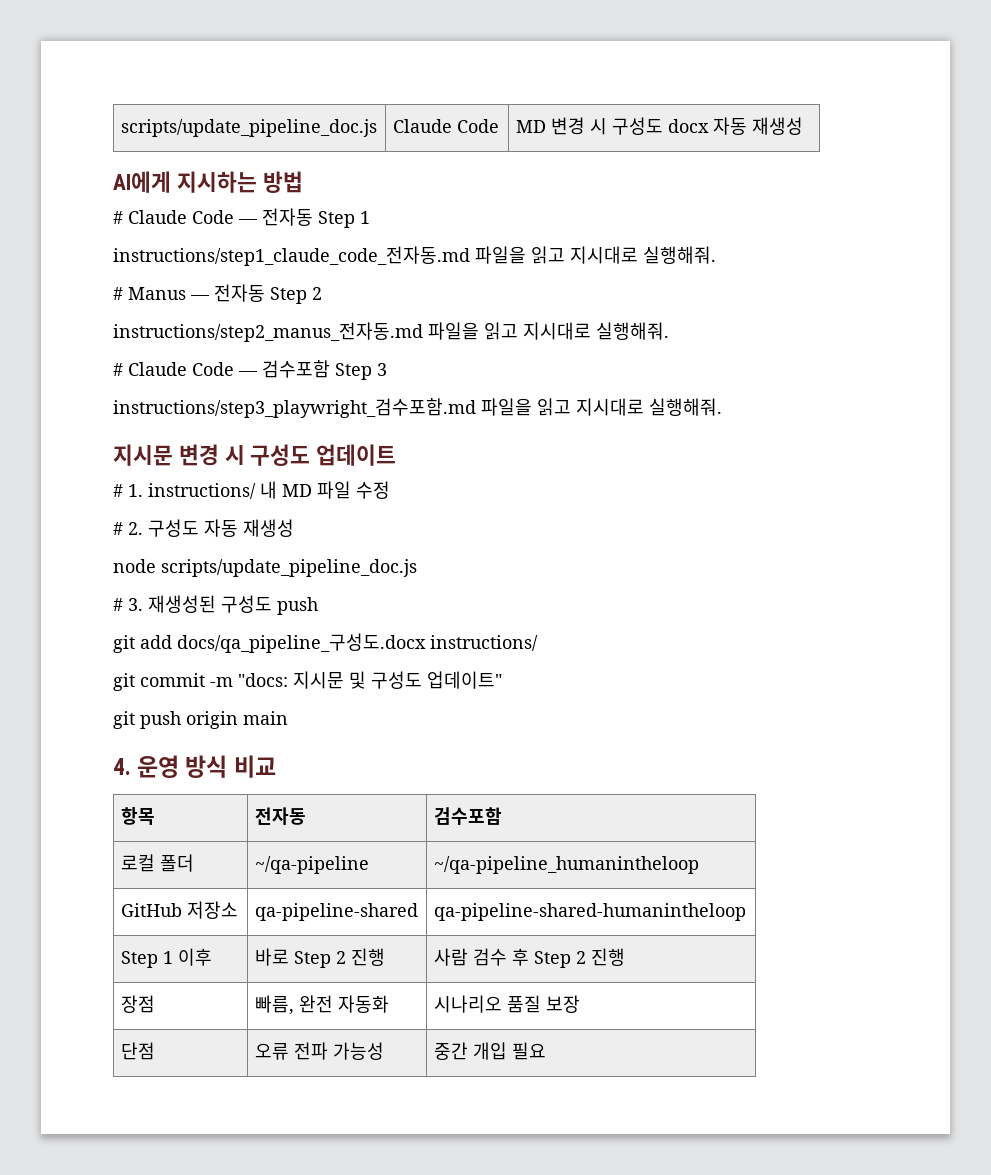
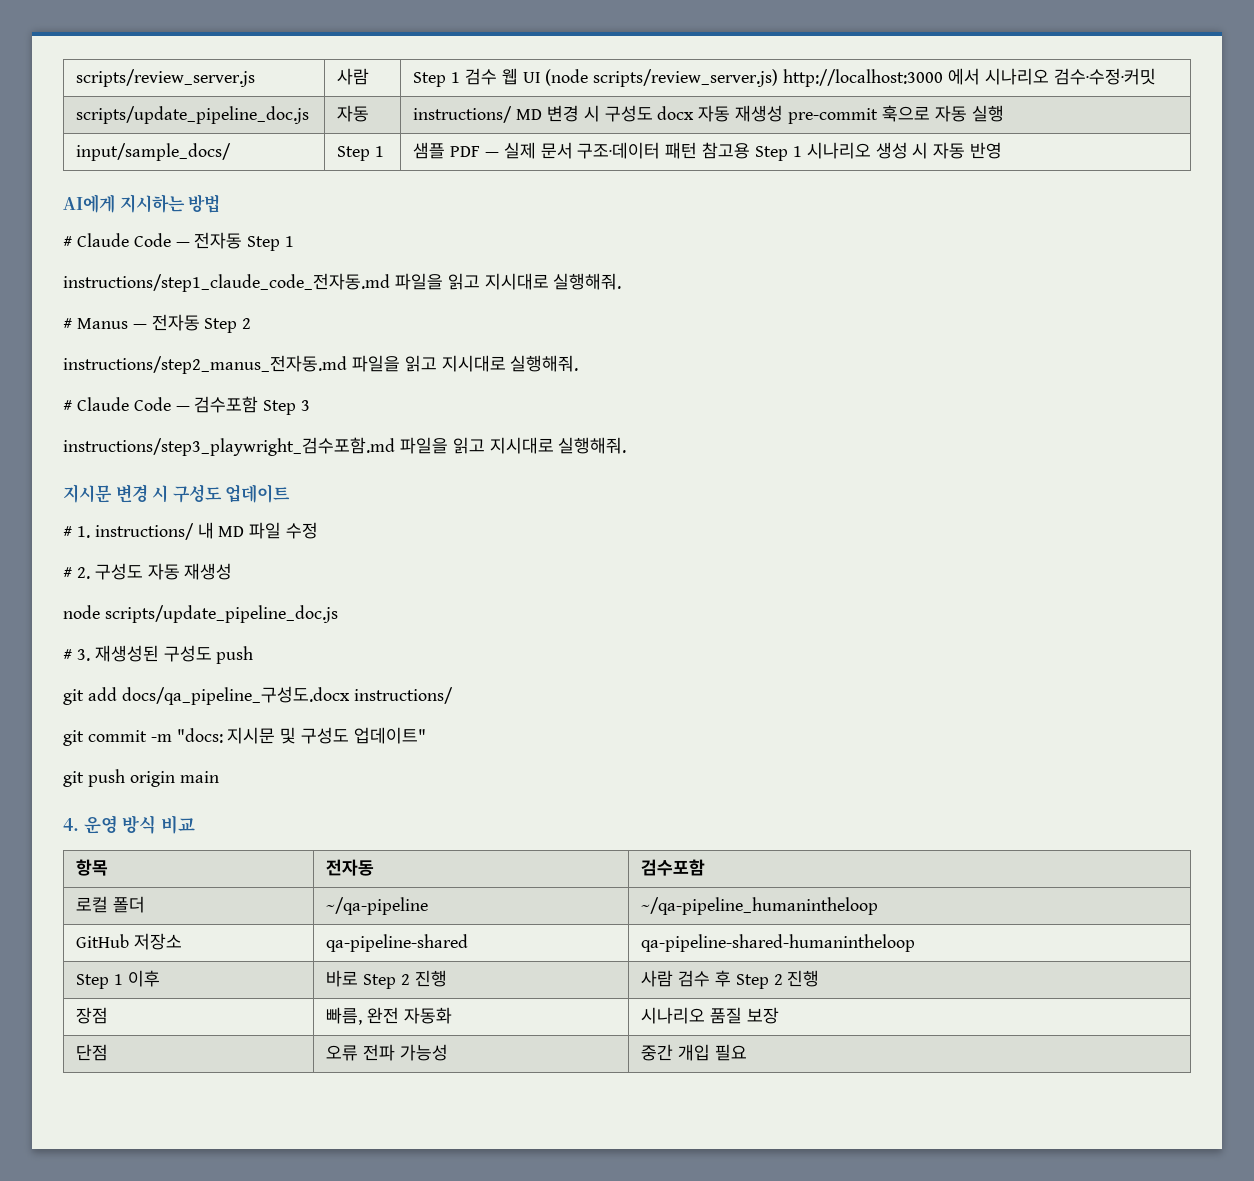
+ scripts/review_server.js | 사람 | Step 1 검수 웹 UI (node scripts/review_server.js) http://localhost:3000 에서 시나리오 검수·수정·커밋
- scripts/update_pipeline_doc.js | Claude Code | MD 변경 시 구성도 docx 자동 재생성
+ scripts/update_pipeline_doc.js | 자동 | instructions/ MD 변경 시 구성도 docx 자동 재생성 pre-commit 훅으로 자동 실행
+ input/sample_docs/ | Step 1 | 샘플 PDF — 실제 문서 구조·데이터 패턴 참고용 Step 1 시나리오 생성 시 자동 반영

